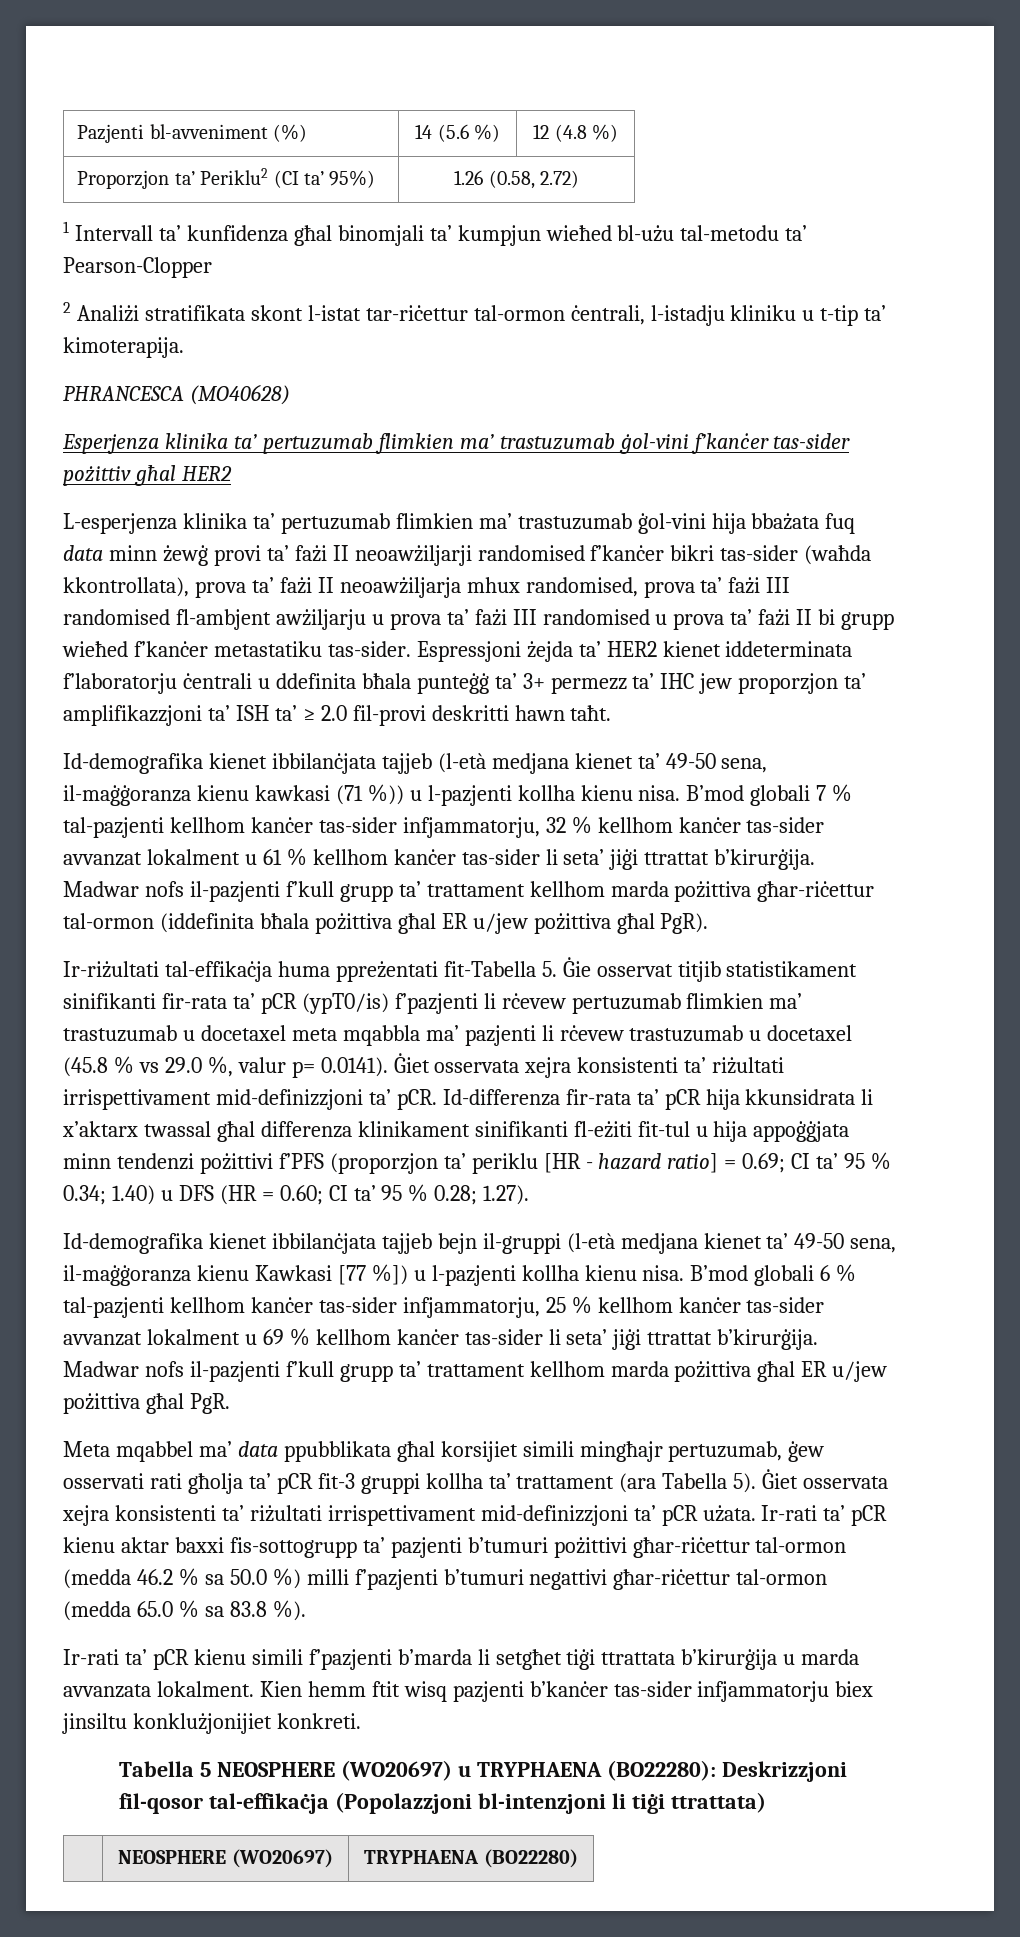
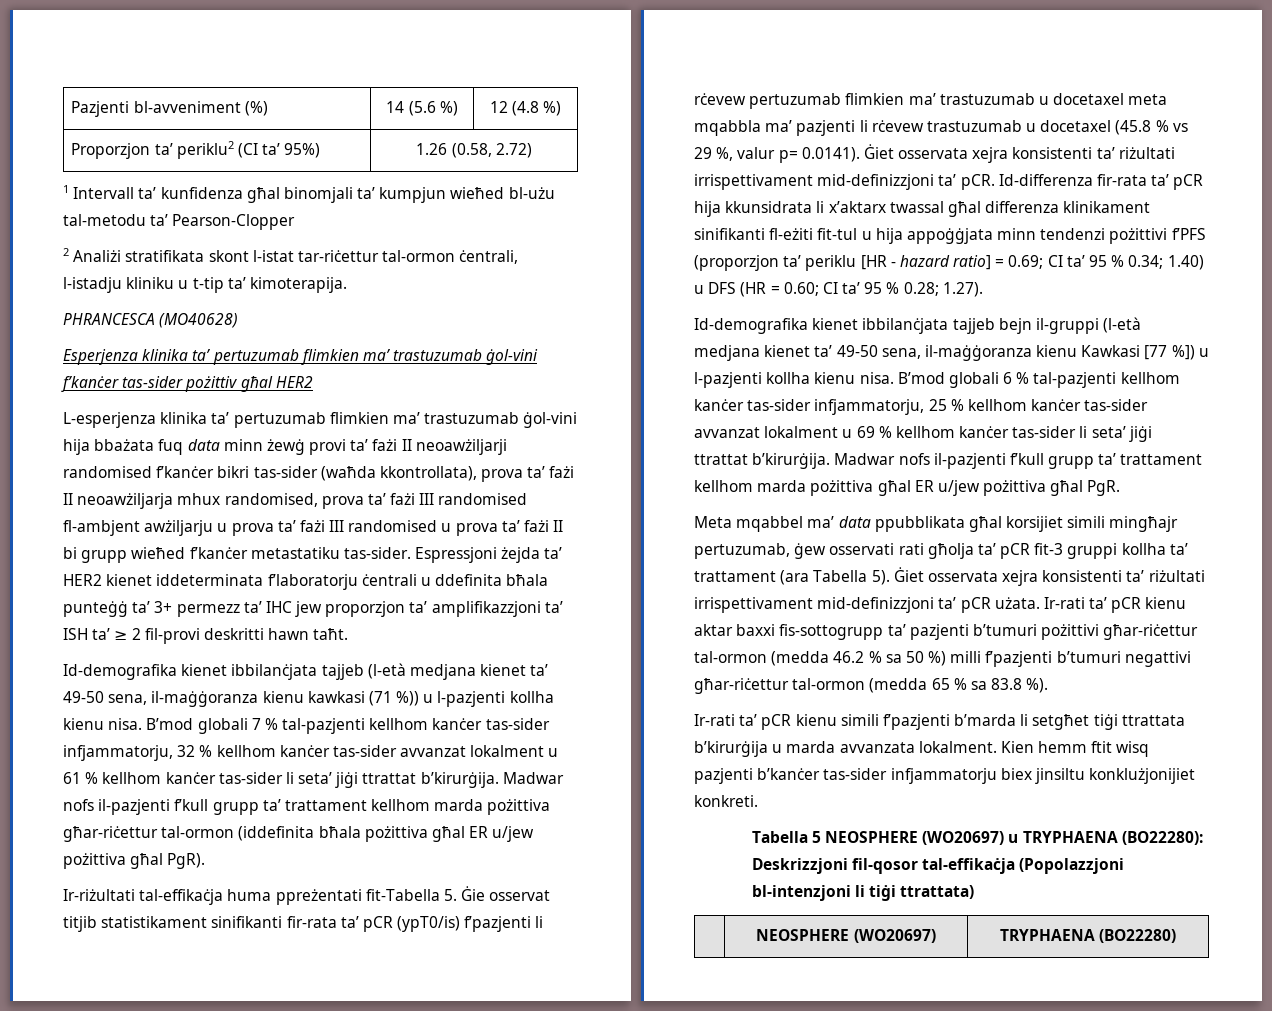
- Proporzjon ta’ Periklu2 (CI ta’ 95%) | 1.26 (0.58, 2.72)
+ Proporzjon ta’ periklu2 (CI ta’ 95%) | 1.26 (0.58, 2.72)
- Espressjoni żejda ta’ HER2 kienet iddeterminata f’laboratorju ċentrali u ddefinita bħala punteġġ ta’ 3+ permezz ta’ IHC jew proporzjon ta’ amplifikazzjoni ta’ ISH ta’ ≥ 2.0 fil-provi deskritti hawn taħt.
+ Espressjoni żejda ta’ HER2 kienet iddeterminata f’laboratorju ċentrali u ddefinita bħala punteġġ ta’ 3+ permezz ta’ IHC jew proporzjon ta’ amplifikazzjoni ta’ ISH ta’ ≥ 2 fil-provi deskritti hawn taħt.
- Ir-riżultati tal-effikaċja huma ppreżentati fit-Tabella 5. Ġie osservat titjib statistikament sinifikanti fir-rata ta’ pCR (ypT0/is) f’pazjenti li rċevew pertuzumab flimkien ma’ trastuzumab u docetaxel meta mqabbla ma’ pazjenti li rċevew trastuzumab u docetaxel (45.8 % vs 29.0 %, valur p= 0.0141). Ġiet osservata xejra konsistenti ta’ riżultati irrispettivament mid-definizzjoni ta’ pCR.
+ Ir-riżultati tal-effikaċja huma ppreżentati fit-Tabella 5. Ġie osservat titjib statistikament sinifikanti fir-rata ta’ pCR (ypT0/is) f’pazjenti li rċevew pertuzumab flimkien ma’ trastuzumab u docetaxel meta mqabbla ma’ pazjenti li rċevew trastuzumab u docetaxel (45.8 % vs 29 %, valur p= 0.0141). Ġiet osservata xejra konsistenti ta’ riżultati irrispettivament mid-definizzjoni ta’ pCR.
- Ir-rati ta’ pCR kienu aktar baxxi fis-sottogrupp ta’ pazjenti b’tumuri pożittivi għar-riċettur tal-ormon (medda 46.2 % sa 50.0 %) milli f’pazjenti b’tumuri negattivi għar-riċettur tal-ormon (medda 65.0 % sa 83.8 %).
+ Ir-rati ta’ pCR kienu aktar baxxi fis-sottogrupp ta’ pazjenti b’tumuri pożittivi għar-riċettur tal-ormon (medda 46.2 % sa 50 %) milli f’pazjenti b’tumuri negattivi għar-riċettur tal-ormon (medda 65 % sa 83.8 %).

